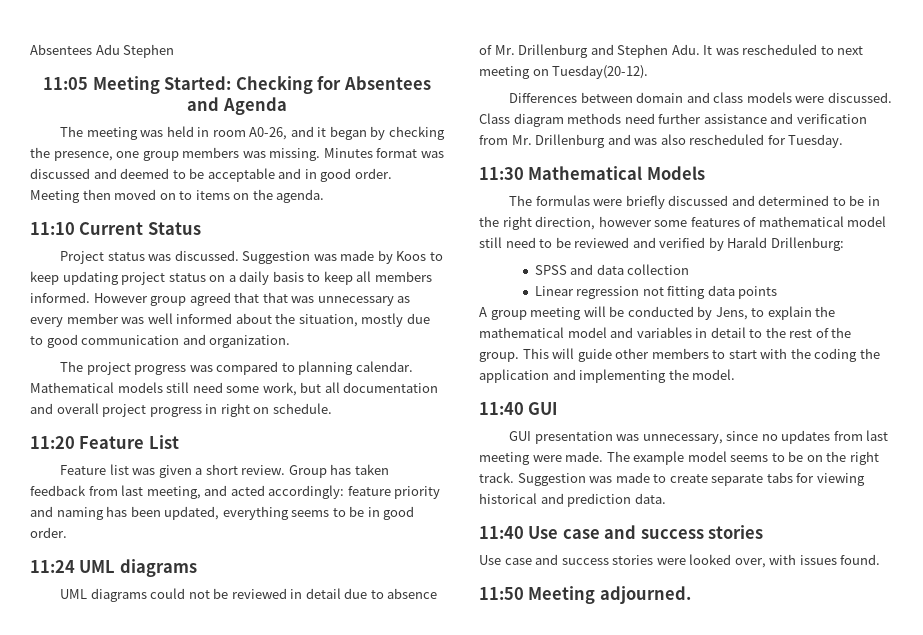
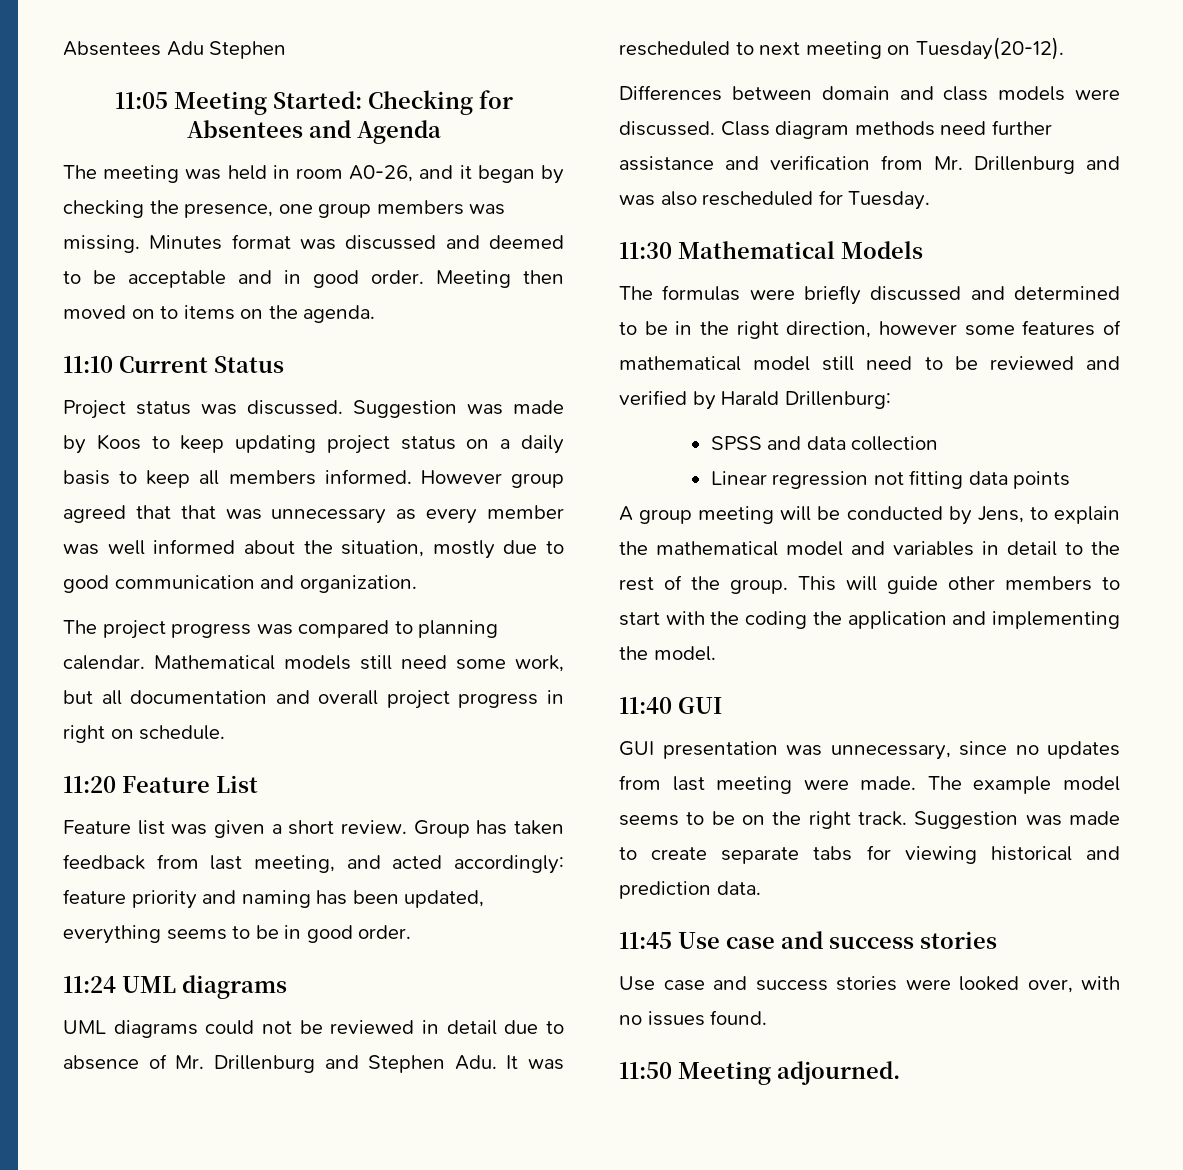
- 11:40 Use case and success stories
+ 11:45 Use case and success stories
- Use case and success stories were looked over, with issues found.
+ Use case and success stories were looked over, with no issues found.

